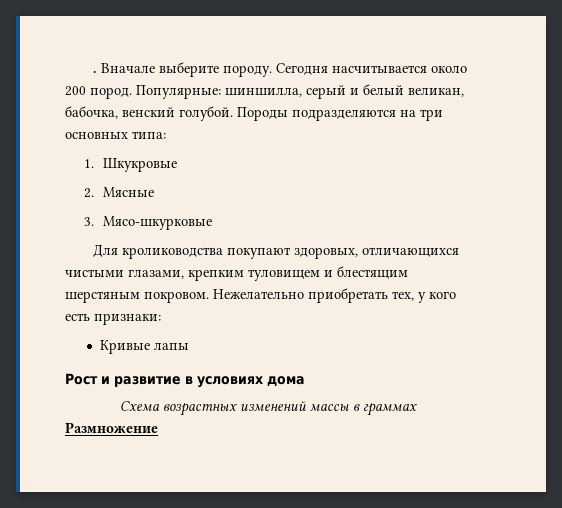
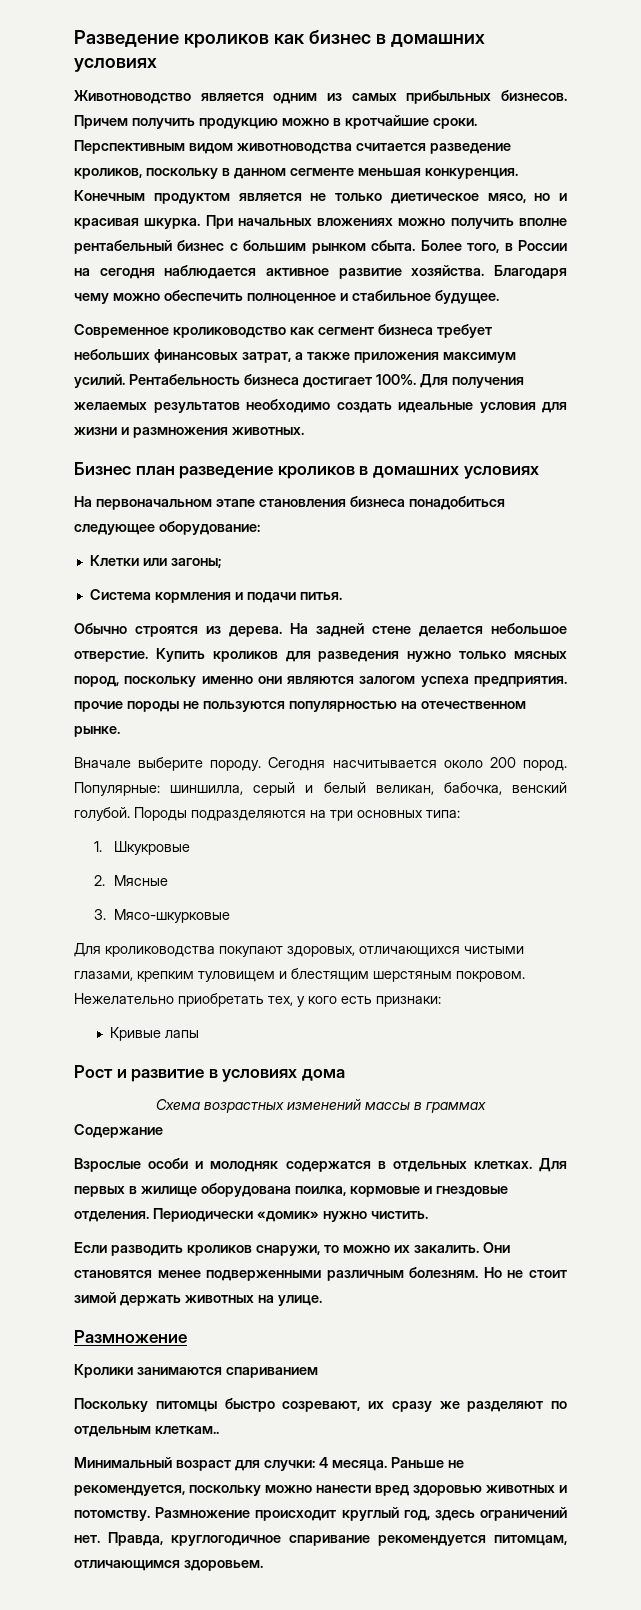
- . Вначале выберите породу.
+ Разведение кроликов как бизнес в домашних условиях
+ Животноводство является одним из самых прибыльных бизнесов. Причем получить продукцию можно в кротчайшие сроки. Перспективным видом животноводства считается разведение кроликов, поскольку в данном сегменте меньшая конкуренция. Конечным продуктом является не только диетическое мясо, но и красивая шкурка. При начальных вложениях можно получить вполне рентабельный бизнес с большим рынком сбыта. Более того, в России на сегодня наблюдается активное развитие хозяйства. Благодаря чему можно обеспечить полноценное и стабильное будущее.
+ Современное кролиководство как сегмент бизнеса требует небольших финансовых затрат, а также приложения максимум усилий. Рентабельность бизнеса достигает 100%. Для получения желаемых результатов необходимо создать идеальные условия для жизни и размножения животных.
+ Бизнес план разведение кроликов в домашних условиях
+ На первоначальном этапе становления бизнеса понадобиться следующее оборудование:
+ Клетки или загоны;
+ Система кормления и подачи питья.
+ Обычно строятся из дерева. На задней стене делается небольшое отверстие. Купить кроликов для разведения нужно только мясных пород, поскольку именно они являются залогом успеха предприятия. прочие породы не пользуются популярностью на отечественном рынке.
+ Вначале выберите породу.
+ Содержание
+ Взрослые особи и молодняк содержатся в отдельных клетках. Для первых в жилище оборудована поилка, кормовые и гнездовые отделения. Периодически «домик» нужно чистить.
+ Если разводить кроликов снаружи, то можно их закалить. Они становятся менее подверженными различным болезням. Но не стоит зимой держать животных на улице.
  Размножение
+ Кролики занимаются спариванием
+ Поскольку питомцы быстро созревают, их сразу же разделяют по отдельным клеткам..
+ Минимальный возраст для случки: 4 месяца. Раньше не рекомендуется, поскольку можно нанести вред здоровью животных и потомству. Размножение происходит круглый год, здесь ограничений нет. Правда, круглогодичное спаривание рекомендуется питомцам, отличающимся здоровьем.

